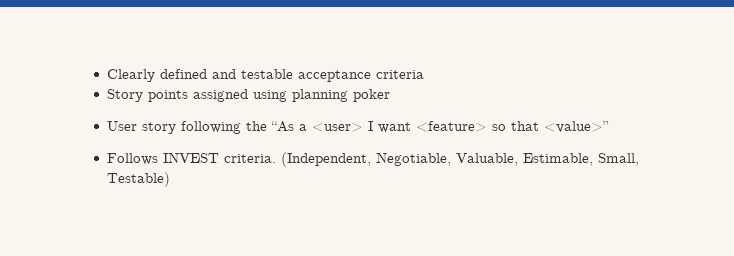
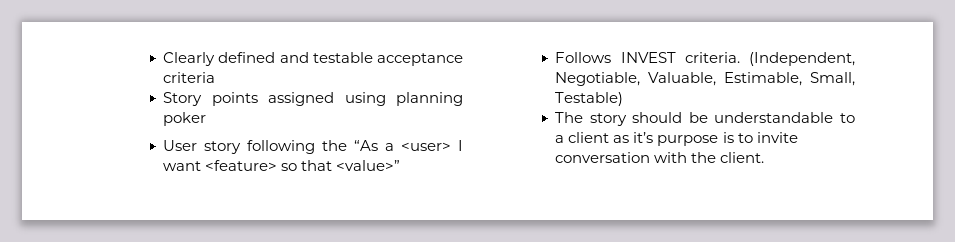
+ The story should be understandable to a client as it’s purpose is to invite conversation with the client.

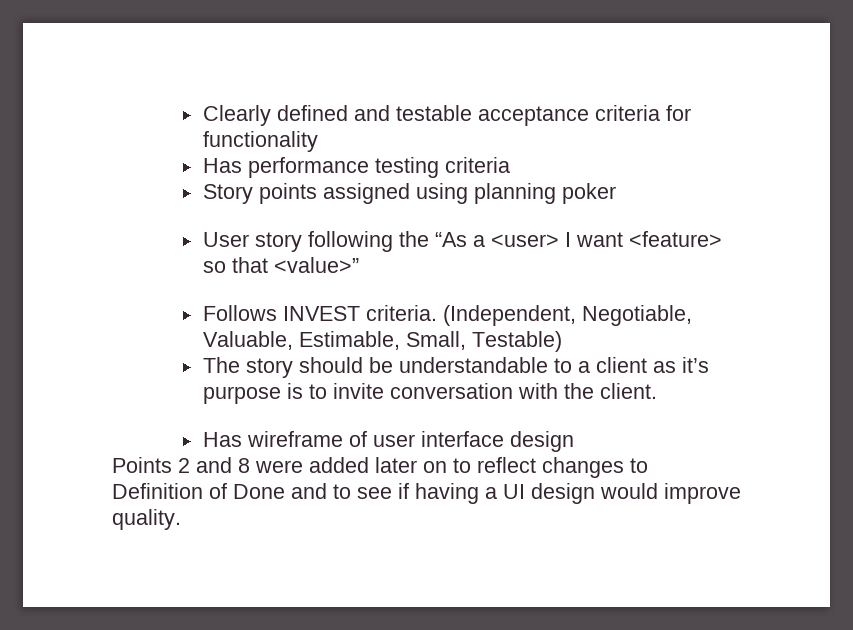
- Clearly defined and testable acceptance criteria
+ Clearly defined and testable acceptance criteria for functionality
+ Has performance testing criteria
+ Has wireframe of user interface design
+ Points 2 and 8 were added later on to reflect changes to Definition of Done and to see if having a UI design would improve quality.

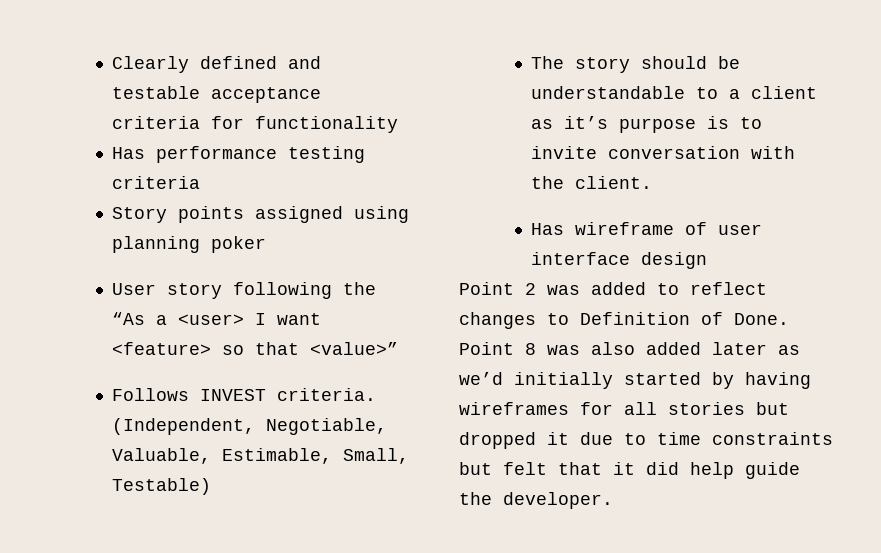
- Points 2 and 8 were added later on to reflect changes to Definition of Done and to see if having a UI design would improve quality.
+ Point 2 was added to reflect changes to Definition of Done. Point 8 was also added later as we’d initially started by having wireframes for all stories but dropped it due to time constraints but felt that it did help guide the developer.

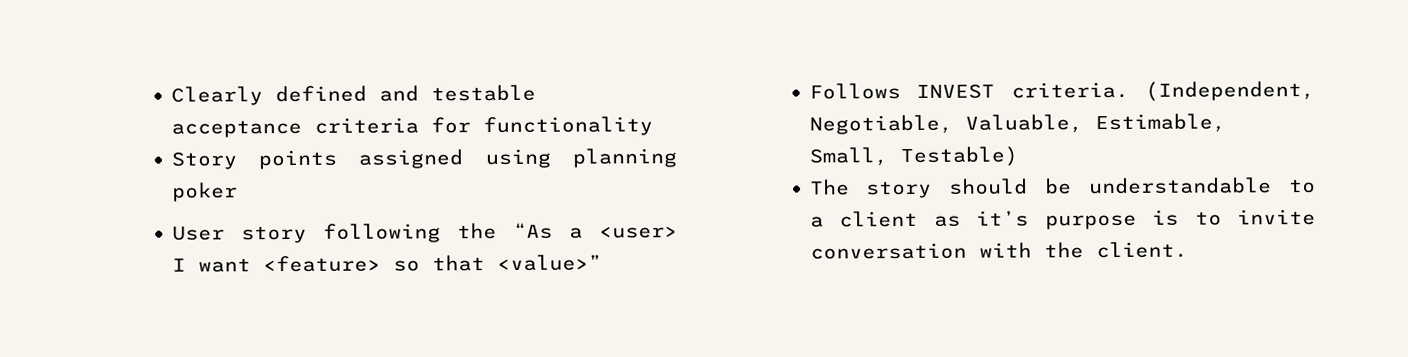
- Has performance testing criteria
- Has wireframe of user interface design
- Point 2 was added to reflect changes to Definition of Done. Point 8 was also added later as we’d initially started by having wireframes for all stories but dropped it due to time constraints but felt that it did help guide the developer.

